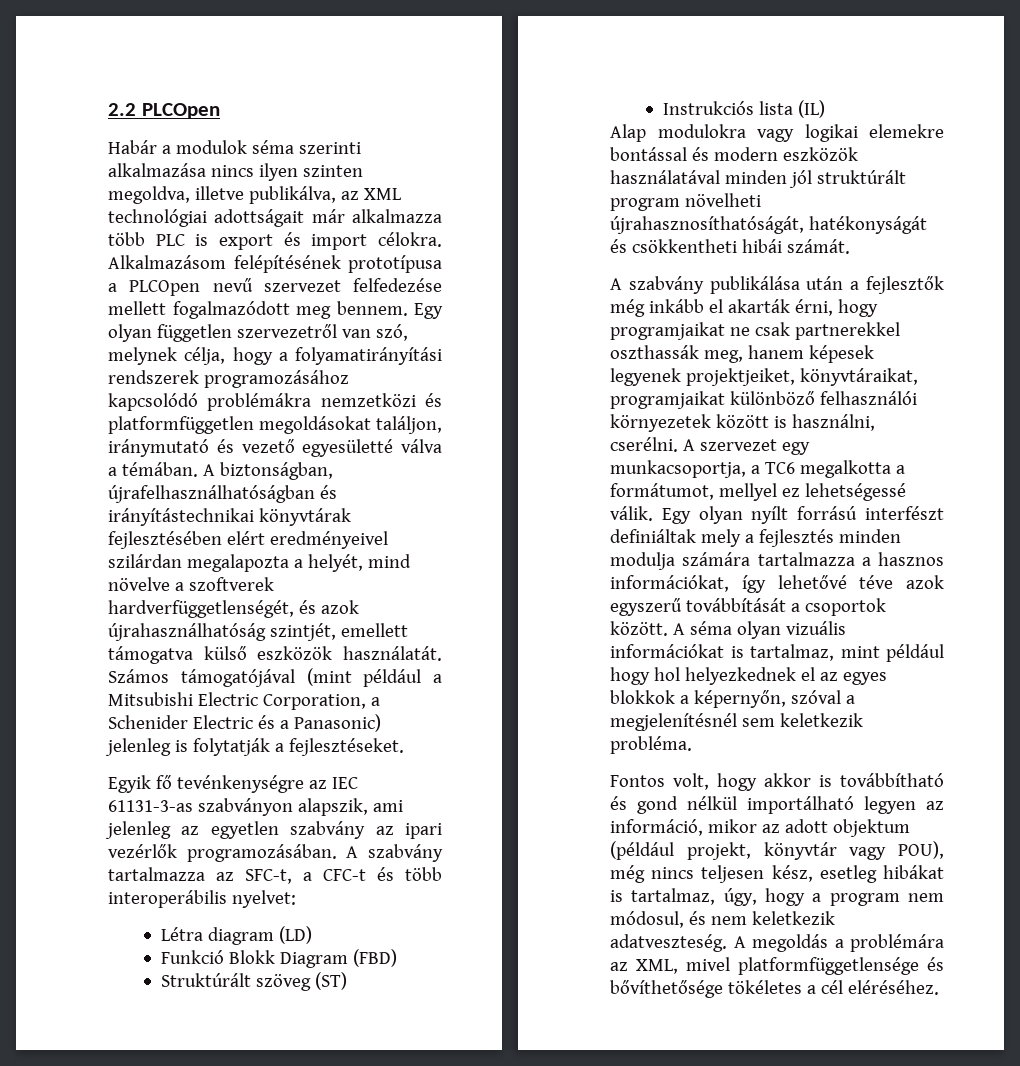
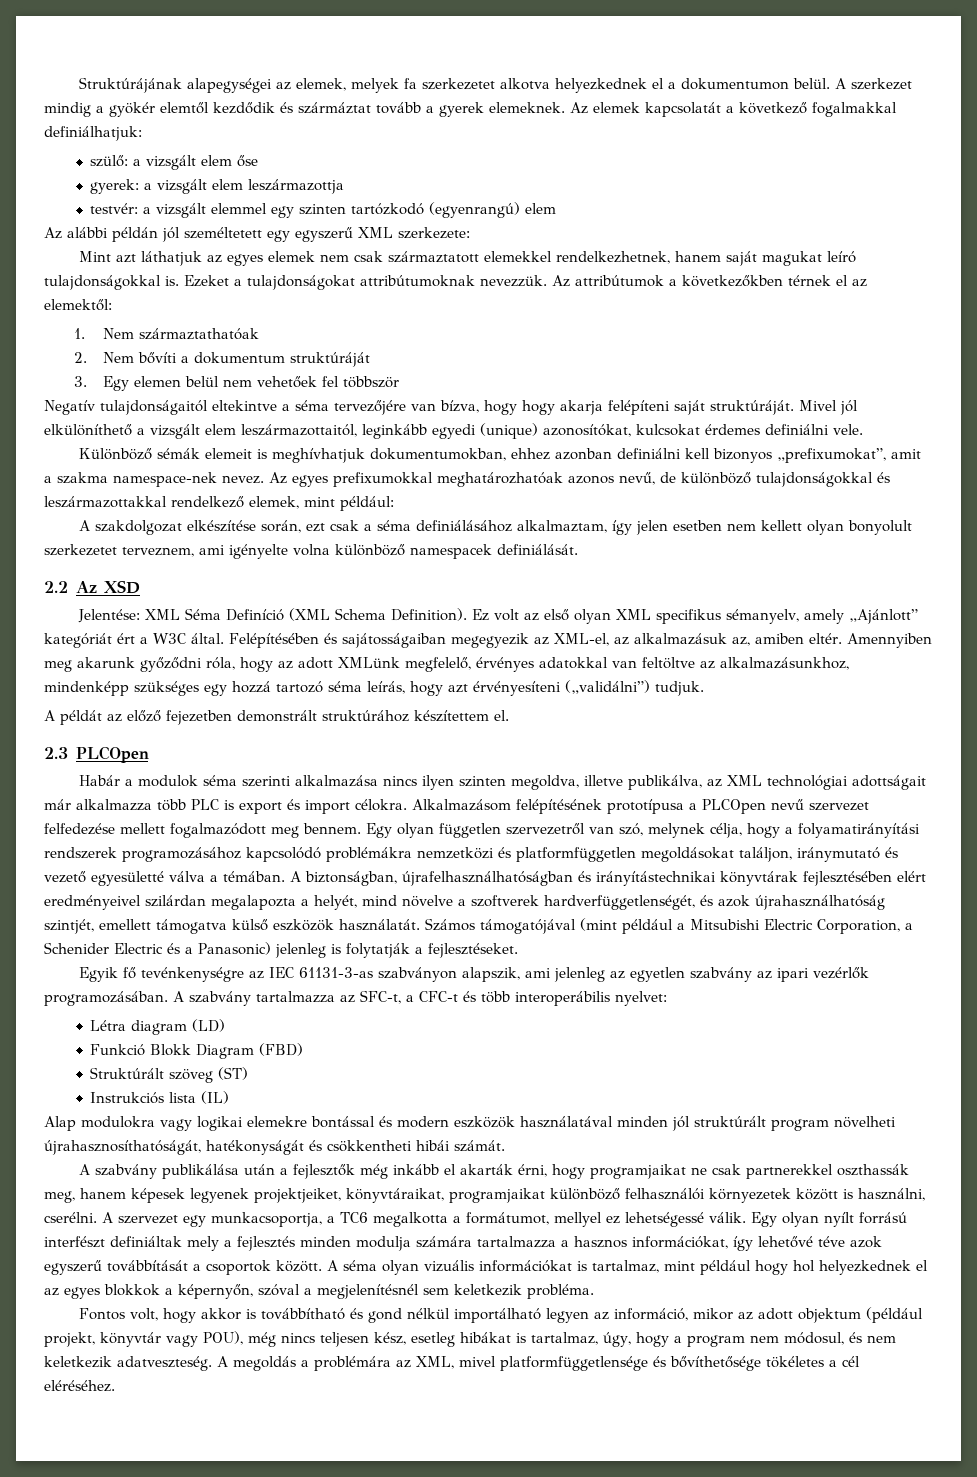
- 2.2 PLCOpen
+ Struktúrájának alapegységei az elemek, melyek fa szerkezetet alkotva helyezkednek el a dokumentumon belül. A szerkezet mindig a gyökér elemtől kezdődik és szármáztat tovább a gyerek elemeknek. Az elemek kapcsolatát a következő fogalmakkal definiálhatjuk:
+ szülő: a vizsgált elem őse
+ gyerek: a vizsgált elem leszármazottja
+ testvér: a vizsgált elemmel egy szinten tartózkodó (egyenrangú) elem
+ Az alábbi példán jól személtetett egy egyszerű XML szerkezete:
+ Mint azt láthatjuk az egyes elemek nem csak származtatott elemekkel rendelkezhetnek, hanem saját magukat leíró tulajdonságokkal is. Ezeket a tulajdonságokat attribútumoknak nevezzük. Az attribútumok a következőkben térnek el az elemektől:
+ 1. Nem származtathatóak
+ 2. Nem bővíti a dokumentum struktúráját
+ 3. Egy elemen belül nem vehetőek fel többször
+ Negatív tulajdonságaitól eltekintve a séma tervezőjére van bízva, hogy hogy akarja felépíteni saját struktúráját. Mivel jól elkülöníthető a vizsgált elem leszármazottaitól, leginkább egyedi (unique) azonosítókat, kulcsokat érdemes definiálni vele.
+ Különböző sémák elemeit is meghívhatjuk dokumentumokban, ehhez azonban definiálni kell bizonyos „prefixumokat”, amit a szakma namespace-nek nevez. Az egyes prefixumokkal meghatározhatóak azonos nevű, de különböző tulajdonságokkal és leszármazottakkal rendelkező elemek, mint például:
+ A szakdolgozat elkészítése során, ezt csak a séma definiálásához alkalmaztam, így jelen esetben nem kellett olyan bonyolult szerkezetet terveznem, ami igényelte volna különböző namespacek definiálását.
+ 2.2 Az XSD
+ Jelentése: XML Séma Definíció (XML Schema Definition). Ez volt az első olyan XML specifikus sémanyelv, amely „Ajánlott” kategóriát ért a W3C által. Felépítésében és sajátosságaiban megegyezik az XML-el, az alkalmazásuk az, amiben eltér. Amennyiben meg akarunk győződni róla, hogy az adott XMLünk megfelelő, érvényes adatokkal van feltöltve az alkalmazásunkhoz, mindenképp szükséges egy hozzá tartozó séma leírás, hogy azt érvényesíteni („validálni”) tudjuk.
+ A példát az előző fejezetben demonstrált struktúrához készítettem el.
+ 2.3 PLCOpen

